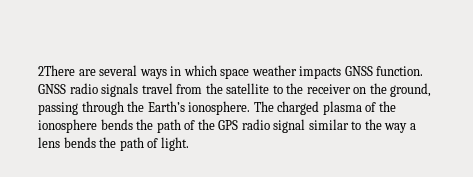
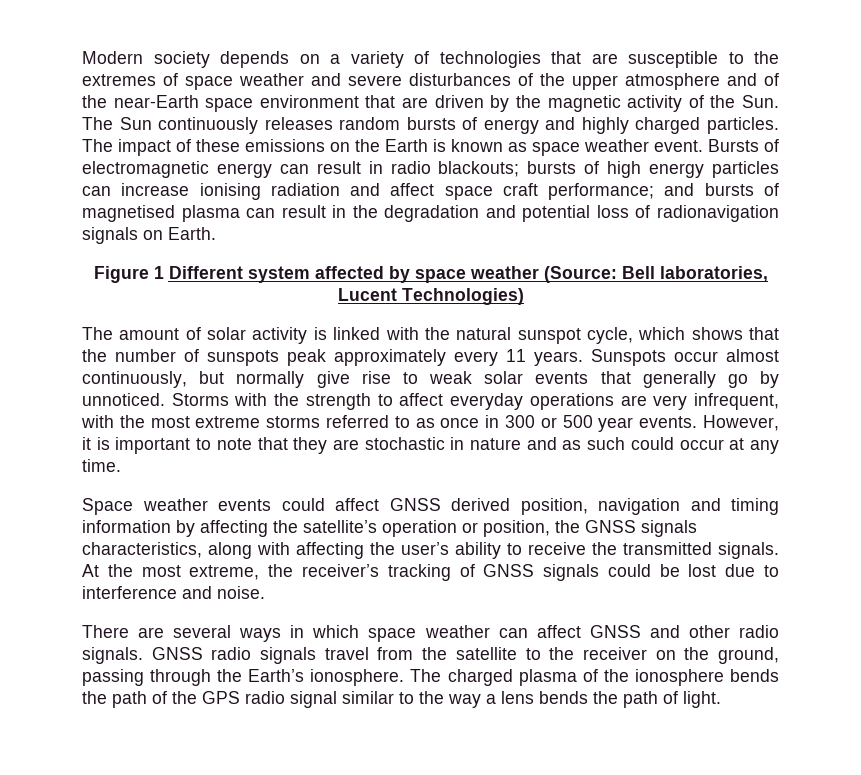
- 2There are several ways in which space weather impacts GNSS function.
+ Modern society depends on a variety of technologies that are susceptible to the extremes of space weather and severe disturbances of the upper atmosphere and of the near-Earth space environment that are driven by the magnetic activity of the Sun. The Sun continuously releases random bursts of energy and highly charged particles. The impact of these emissions on the Earth is known as space weather event. Bursts of electromagnetic energy can result in radio blackouts; bursts of high energy particles can increase ionising radiation and affect space craft performance; and bursts of magnetised plasma can result in the degradation and potential loss of radionavigation signals on Earth.
+ Figure 1 Different system affected by space weather (Source: Bell laboratories, Lucent Technologies)
+ The amount of solar activity is linked with the natural sunspot cycle, which shows that the number of sunspots peak approximately every 11 years. Sunspots occur almost continuously, but normally give rise to weak solar events that generally go by unnoticed. Storms with the strength to affect everyday operations are very infrequent, with the most extreme storms referred to as once in 300 or 500 year events. However, it is important to note that they are stochastic in nature and as such could occur at any time.
+ Space weather events could affect GNSS derived position, navigation and timing information by affecting the satellite’s operation or position, the GNSS signals characteristics, along with affecting the user’s ability to receive the transmitted signals. At the most extreme, the receiver’s tracking of GNSS signals could be lost due to interference and noise.
+ There are several ways in which space weather can affect GNSS and other radio signals.

